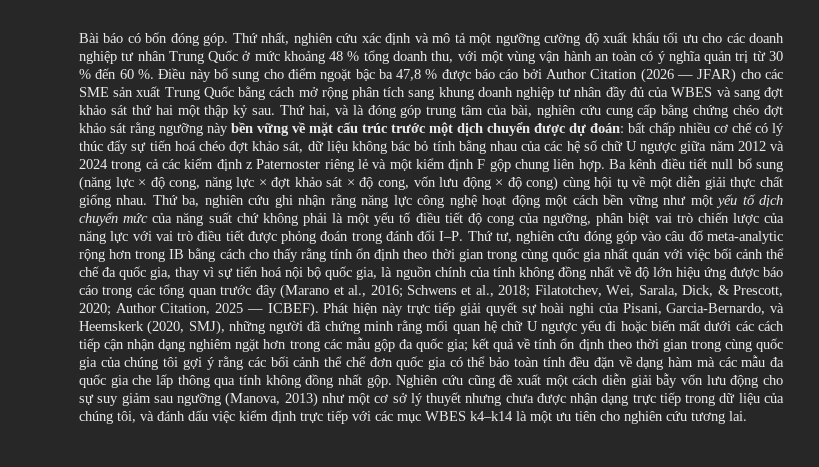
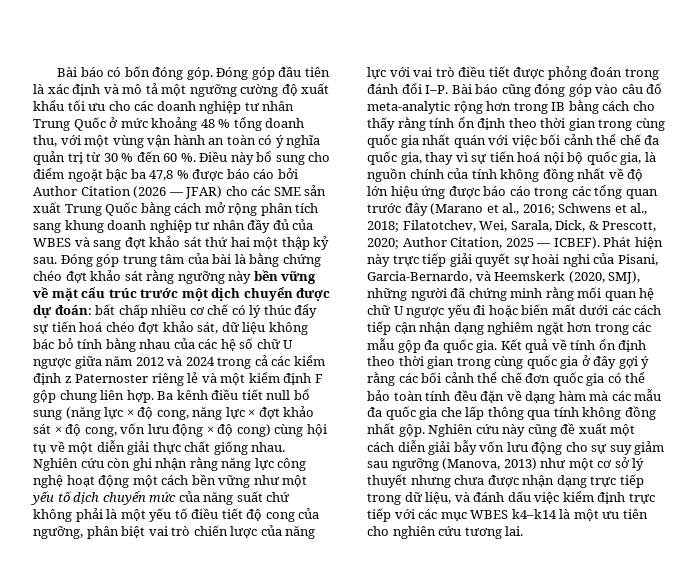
- Thứ nhất, nghiên cứu xác định và mô tả một ngưỡng cường độ xuất khẩu tối ưu cho các doanh nghiệp tư nhân Trung Quốc ở mức khoảng 48 % tổng doanh thu, với một vùng vận hành an toàn có ý nghĩa quản trị từ 30 % đến 60 %.
+ Đóng góp đầu tiên là xác định và mô tả một ngưỡng cường độ xuất khẩu tối ưu cho các doanh nghiệp tư nhân Trung Quốc ở mức khoảng 48 % tổng doanh thu, với một vùng vận hành an toàn có ý nghĩa quản trị từ 30 % đến 60 %.
- Thứ hai, và là đóng góp trung tâm của bài, nghiên cứu cung cấp bằng chứng chéo đợt khảo sát rằng ngưỡng này bền vững về mặt cấu trúc trước một dịch chuyển được dự đoán:
+ Đóng góp trung tâm của bài là bằng chứng chéo đợt khảo sát rằng ngưỡng này bền vững về mặt cấu trúc trước một dịch chuyển được dự đoán:
- Thứ ba, nghiên cứu ghi nhận rằng năng lực công nghệ hoạt động một cách bền vững như một yếu tố dịch chuyển mức của năng suất chứ không phải là một yếu tố điều tiết độ cong của ngưỡng, phân biệt vai trò chiến lược của năng lực với vai trò điều tiết được phỏng đoán trong đánh đổi I–P. Thứ tư, nghiên cứu đóng góp vào câu đố meta-analytic rộng hơn trong IB bằng cách cho thấy rằng tính ổn định theo thời gian trong cùng quốc gia nhất quán với việc bối cảnh thể chế đa quốc gia, thay vì sự tiến hoá nội bộ quốc gia, là nguồn chính của tính không đồng nhất về độ lớn hiệu ứng được báo cáo trong các tổng quan trước đây (Marano et al., 2016;
+ Nghiên cứu còn ghi nhận rằng năng lực công nghệ hoạt động một cách bền vững như một yếu tố dịch chuyển mức của năng suất chứ không phải là một yếu tố điều tiết độ cong của ngưỡng, phân biệt vai trò chiến lược của năng lực với vai trò điều tiết được phỏng đoán trong đánh đổi I–P. Bài báo cũng đóng góp vào câu đố meta-analytic rộng hơn trong IB bằng cách cho thấy rằng tính ổn định theo thời gian trong cùng quốc gia nhất quán với việc bối cảnh thể chế đa quốc gia, thay vì sự tiến hoá nội bộ quốc gia, là nguồn chính của tính không đồng nhất về độ lớn hiệu ứng được báo cáo trong các tổng quan trước đây (Marano et al., 2016;
- Phát hiện này trực tiếp giải quyết sự hoài nghi của Pisani, Garcia-Bernardo, và Heemskerk (2020, SMJ), những người đã chứng minh rằng mối quan hệ chữ U ngược yếu đi hoặc biến mất dưới các cách tiếp cận nhận dạng nghiêm ngặt hơn trong các mẫu gộp đa quốc gia; kết quả về tính ổn định theo thời gian trong cùng quốc gia của chúng tôi gợi ý rằng các bối cảnh thể chế đơn quốc gia có thể bảo toàn tính đều đặn về dạng hàm mà các mẫu đa quốc gia che lấp thông qua tính không đồng nhất gộp.
+ Phát hiện này trực tiếp giải quyết sự hoài nghi của Pisani, Garcia-Bernardo, và Heemskerk (2020, SMJ), những người đã chứng minh rằng mối quan hệ chữ U ngược yếu đi hoặc biến mất dưới các cách tiếp cận nhận dạng nghiêm ngặt hơn trong các mẫu gộp đa quốc gia. Kết quả về tính ổn định theo thời gian trong cùng quốc gia ở đây gợi ý rằng các bối cảnh thể chế đơn quốc gia có thể bảo toàn tính đều đặn về dạng hàm mà các mẫu đa quốc gia che lấp thông qua tính không đồng nhất gộp.
- Nghiên cứu cũng đề xuất một cách diễn giải bẫy vốn lưu động cho sự suy giảm sau ngưỡng (Manova, 2013) như một cơ sở lý thuyết nhưng chưa được nhận dạng trực tiếp trong dữ liệu của chúng tôi, và đánh dấu việc kiểm định trực tiếp với các mục WBES k4–k14 là một ưu tiên cho nghiên cứu tương lai.
+ Nghiên cứu này cũng đề xuất một cách diễn giải bẫy vốn lưu động cho sự suy giảm sau ngưỡng (Manova, 2013) như một cơ sở lý thuyết nhưng chưa được nhận dạng trực tiếp trong dữ liệu, và đánh dấu việc kiểm định trực tiếp với các mục WBES k4–k14 là một ưu tiên cho nghiên cứu tương lai.

